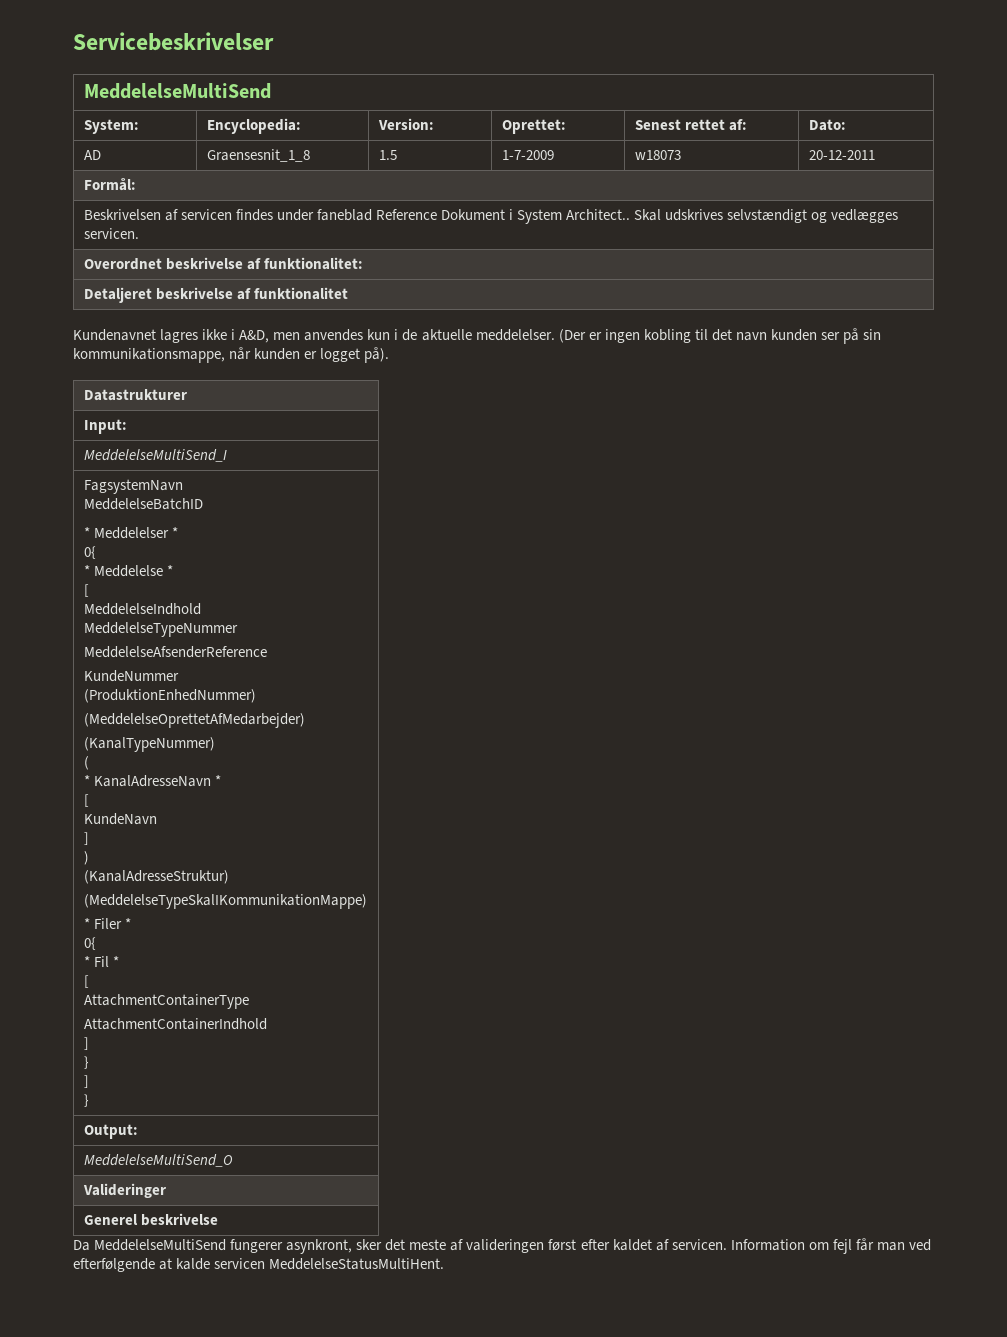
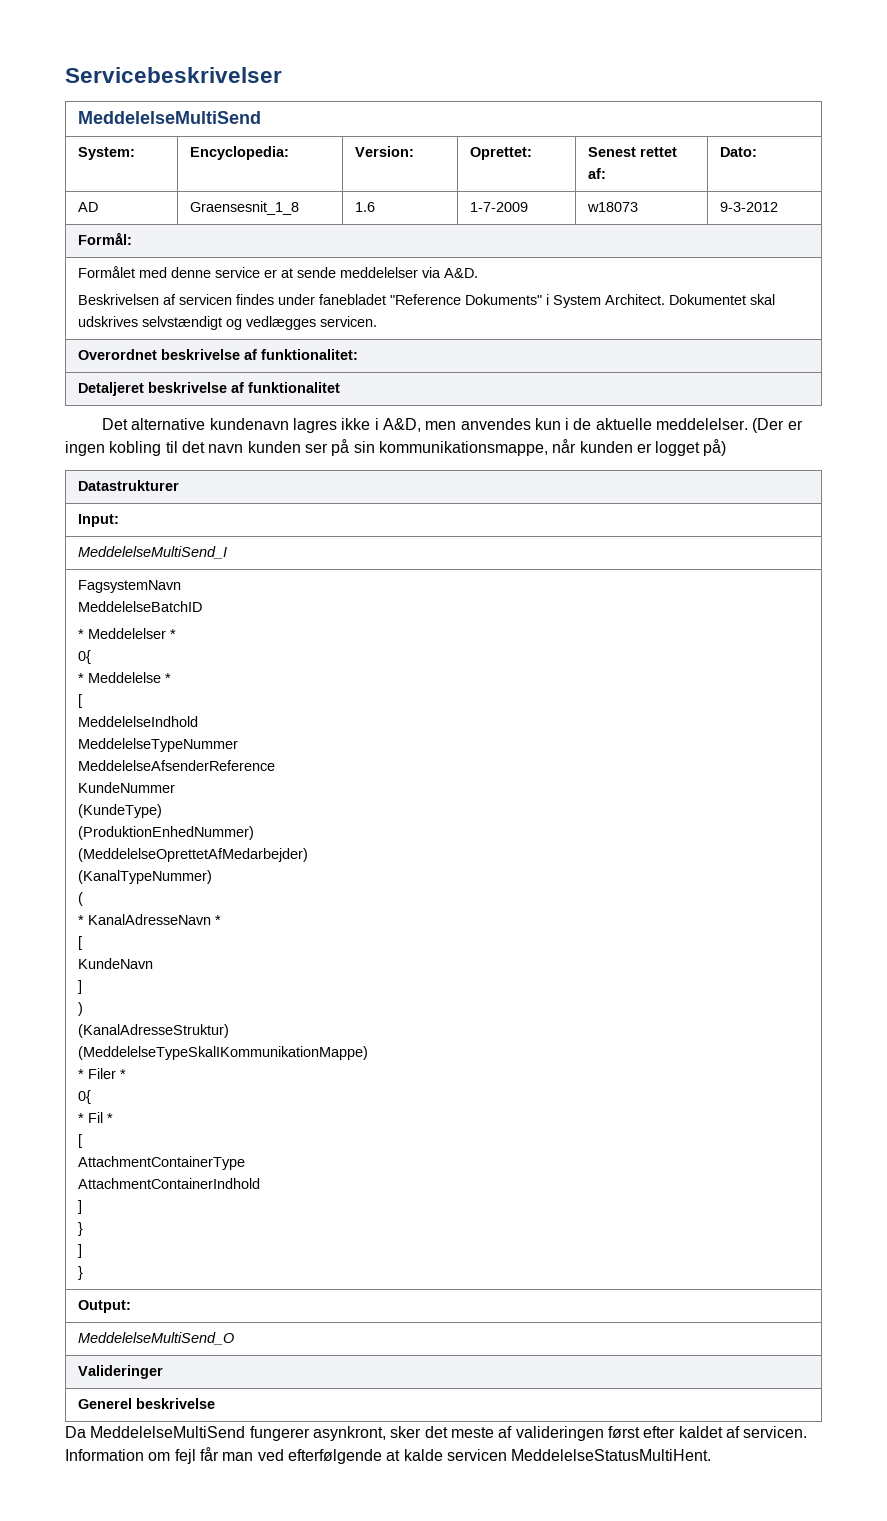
- AD | Graensesnit_1_8 | 1.5 | 1-7-2009 | w18073 | 20-12-2011
+ AD | Graensesnit_1_8 | 1.6 | 1-7-2009 | w18073 | 9-3-2012
- Beskrivelsen af servicen findes under faneblad Reference Dokument i System Architect.. Skal udskrives selvstændigt og vedlægges servicen.
+ Formålet med denne service er at sende meddelelser via A&D.
+ Beskrivelsen af servicen findes under fanebladet "Reference Dokuments" i System Architect. Dokumentet skal udskrives selvstændigt og vedlægges servicen.
- Kundenavnet lagres ikke i A&D, men anvendes kun i de aktuelle meddelelser.
+ Det alternative kundenavn lagres ikke i A&D, men anvendes kun i de aktuelle meddelelser.
- (Der er ingen kobling til det navn kunden ser på sin kommunikationsmappe, når kunden er logget på).
+ (Der er ingen kobling til det navn kunden ser på sin kommunikationsmappe, når kunden er logget på)
+ (KundeType)

